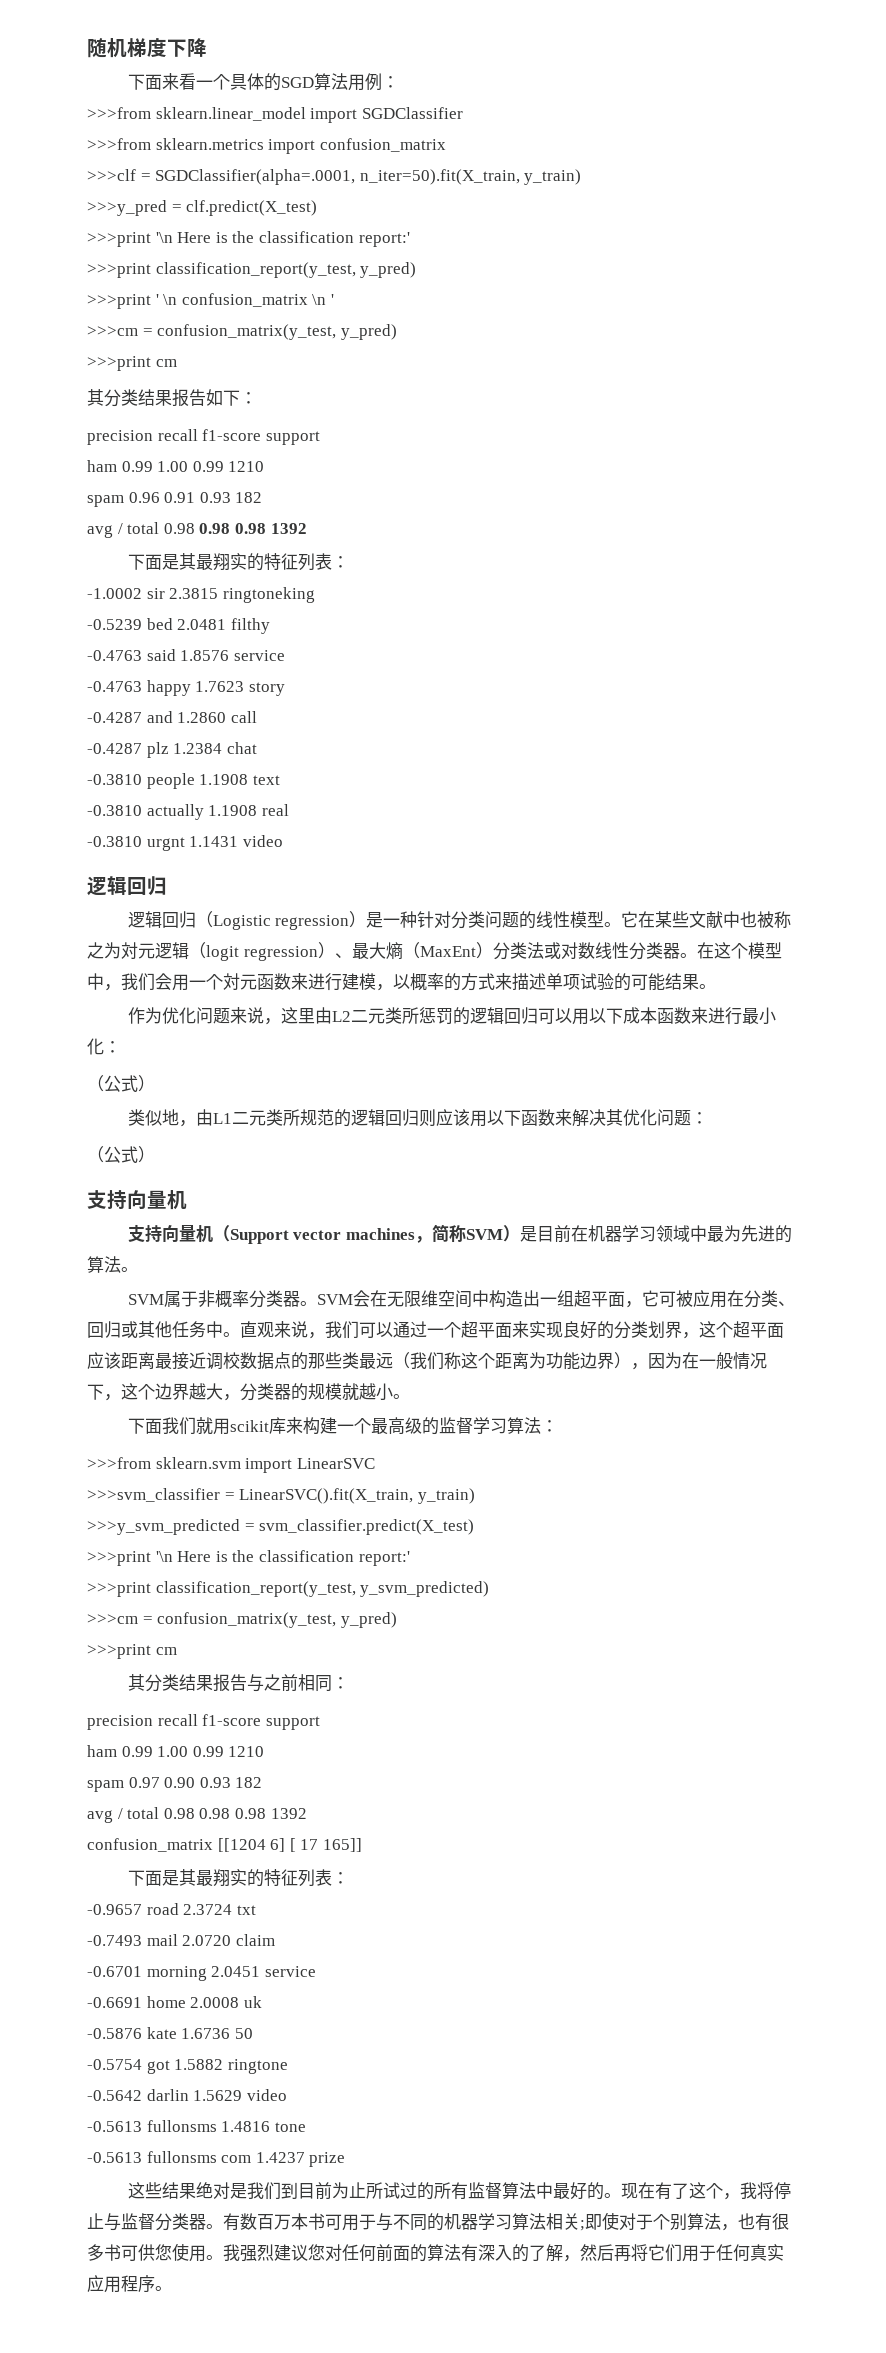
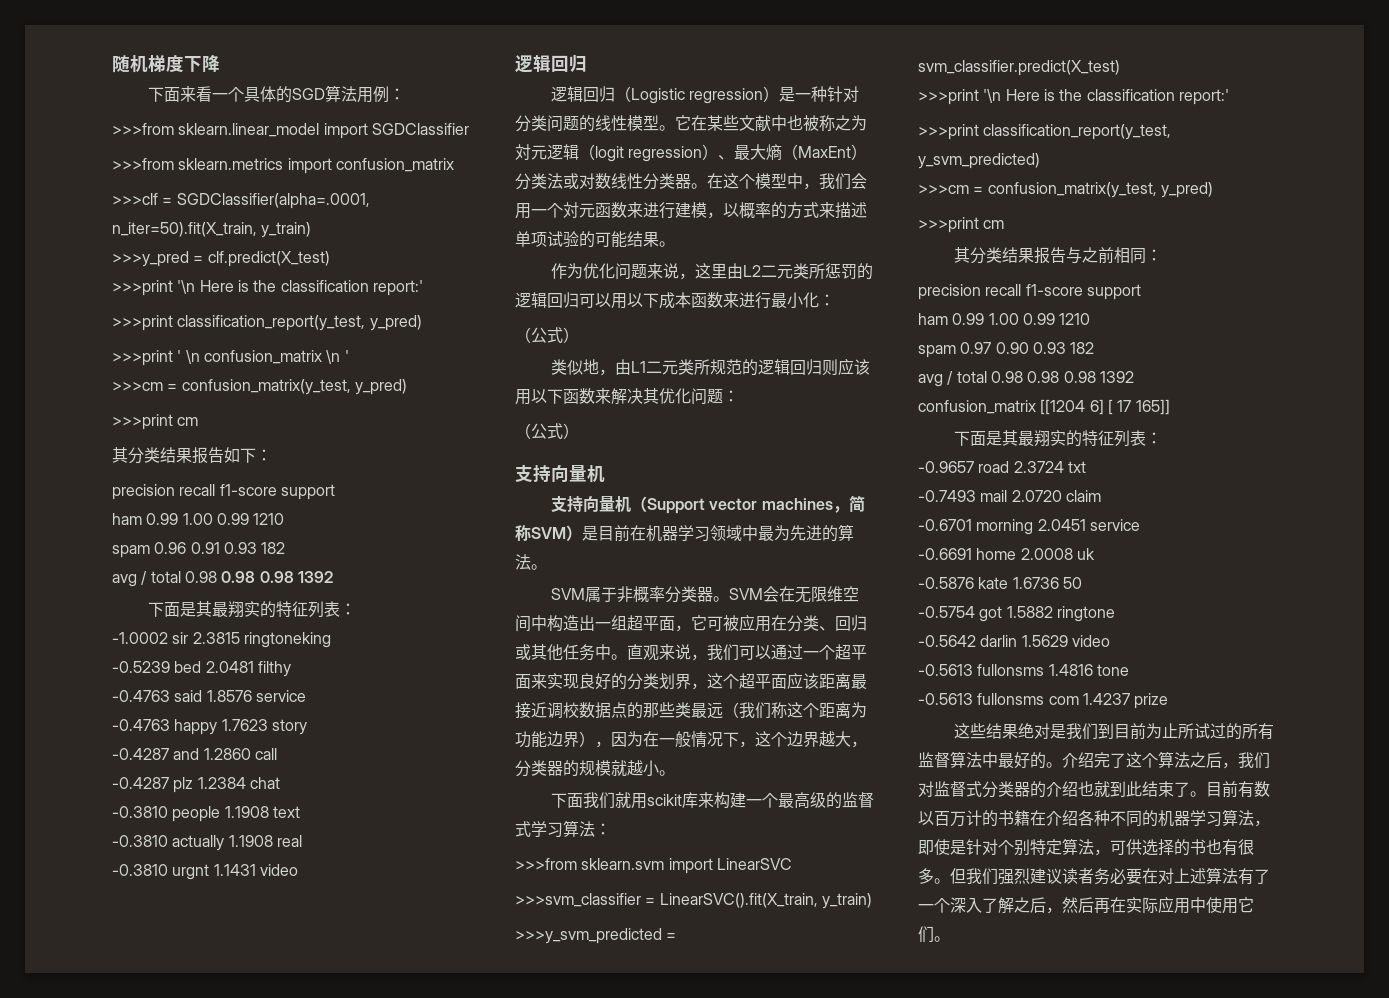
- 下面我们就用scikit库来构建一个最高级的监督学习算法：
+ 下面我们就用scikit库来构建一个最高级的监督式学习算法：
- 现在有了这个，我将停止与监督分类器。有数百万本书可用于与不同的机器学习算法相关;即使对于个别算法，也有很多书可供您使用。我强烈建议您对任何前面的算法有深入的了解，然后再将它们用于任何真实应用程序。
+ 介绍完了这个算法之后，我们对监督式分类器的介绍也就到此结束了。目前有数以百万计的书籍在介绍各种不同的机器学习算法，即使是针对个别特定算法，可供选择的书也有很多。但我们强烈建议读者务必要在对上述算法有了一个深入了解之后，然后再在实际应用中使用它们。

